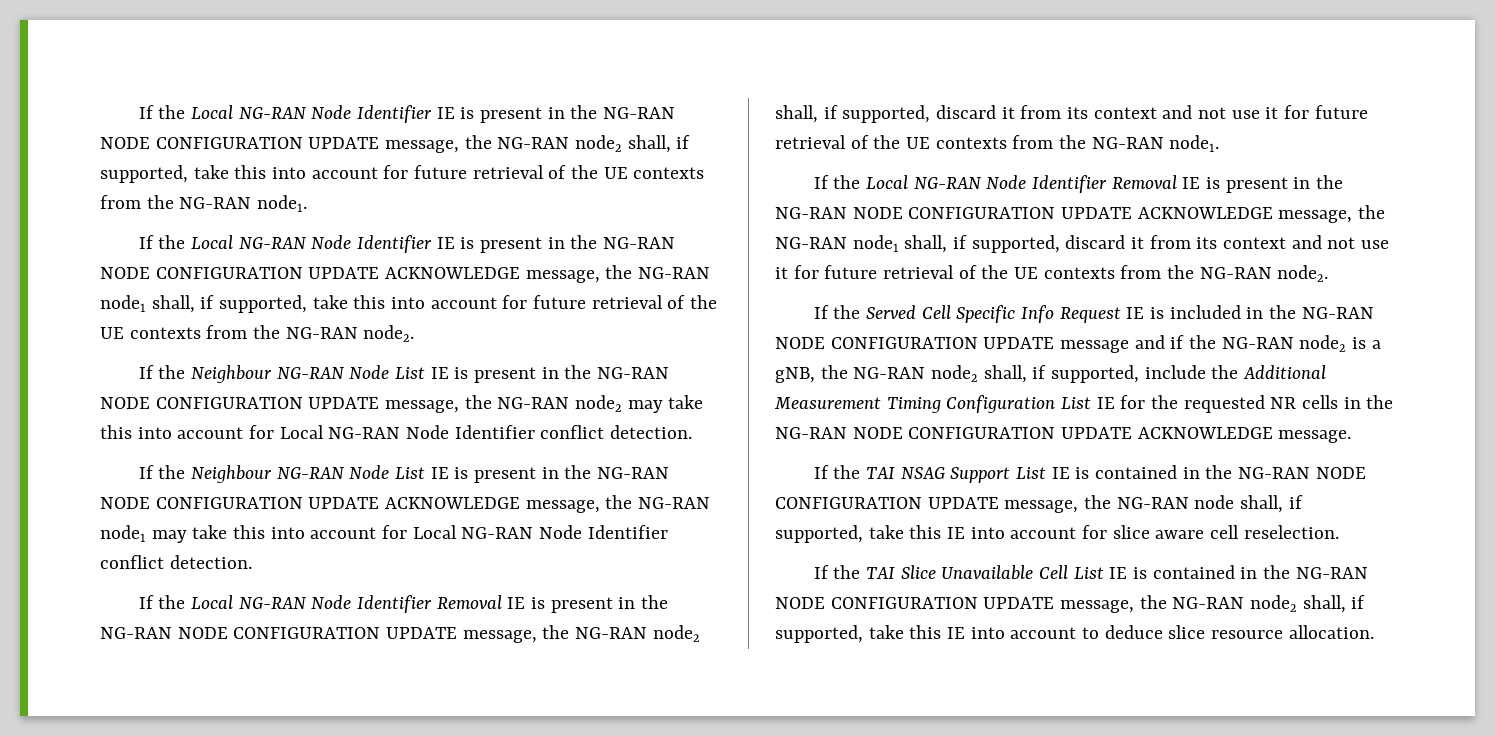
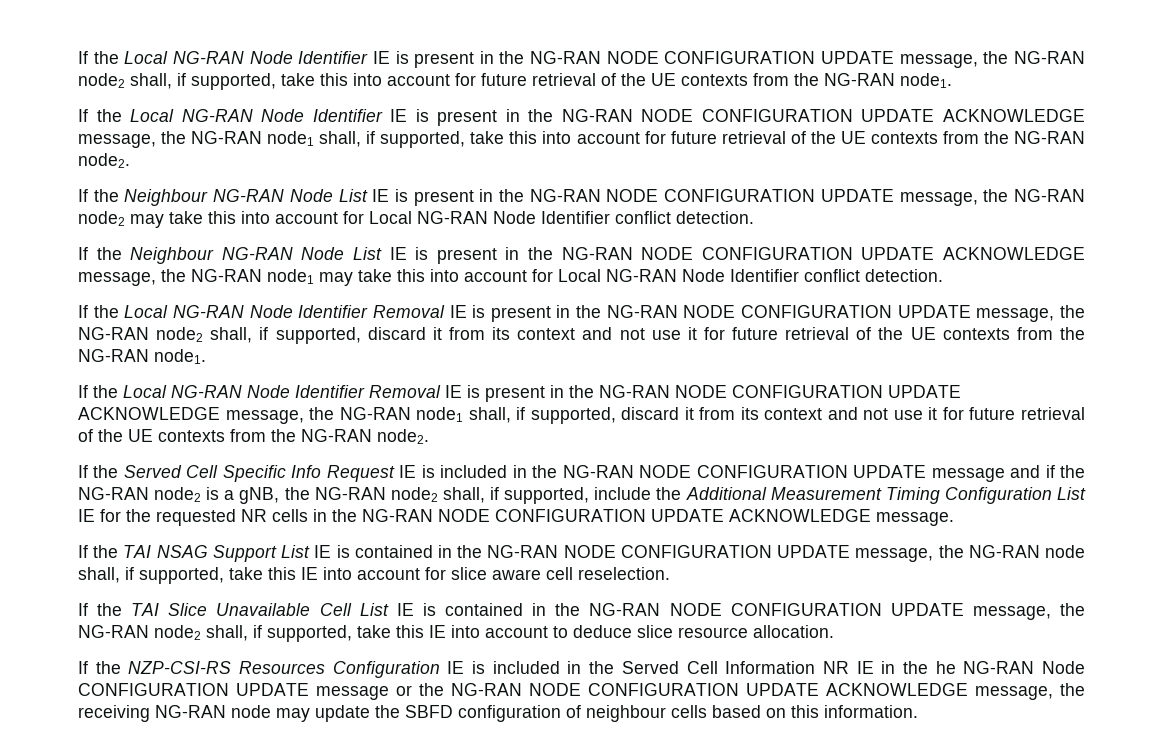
+ If the NZP-CSI-RS Resources Configuration IE is included in the Served Cell Information NR IE in the he NG-RAN Node CONFIGURATION UPDATE message or the NG-RAN NODE CONFIGURATION UPDATE ACKNOWLEDGE message, the receiving NG-RAN node may update the SBFD configuration of neighbour cells based on this information.

